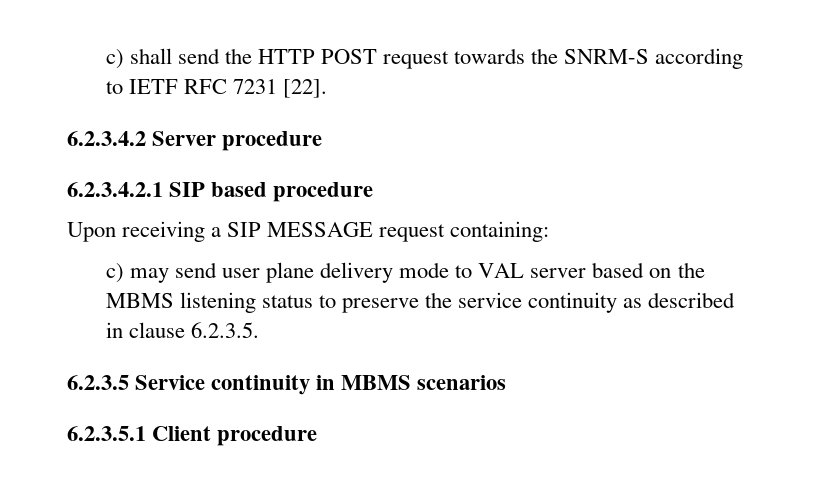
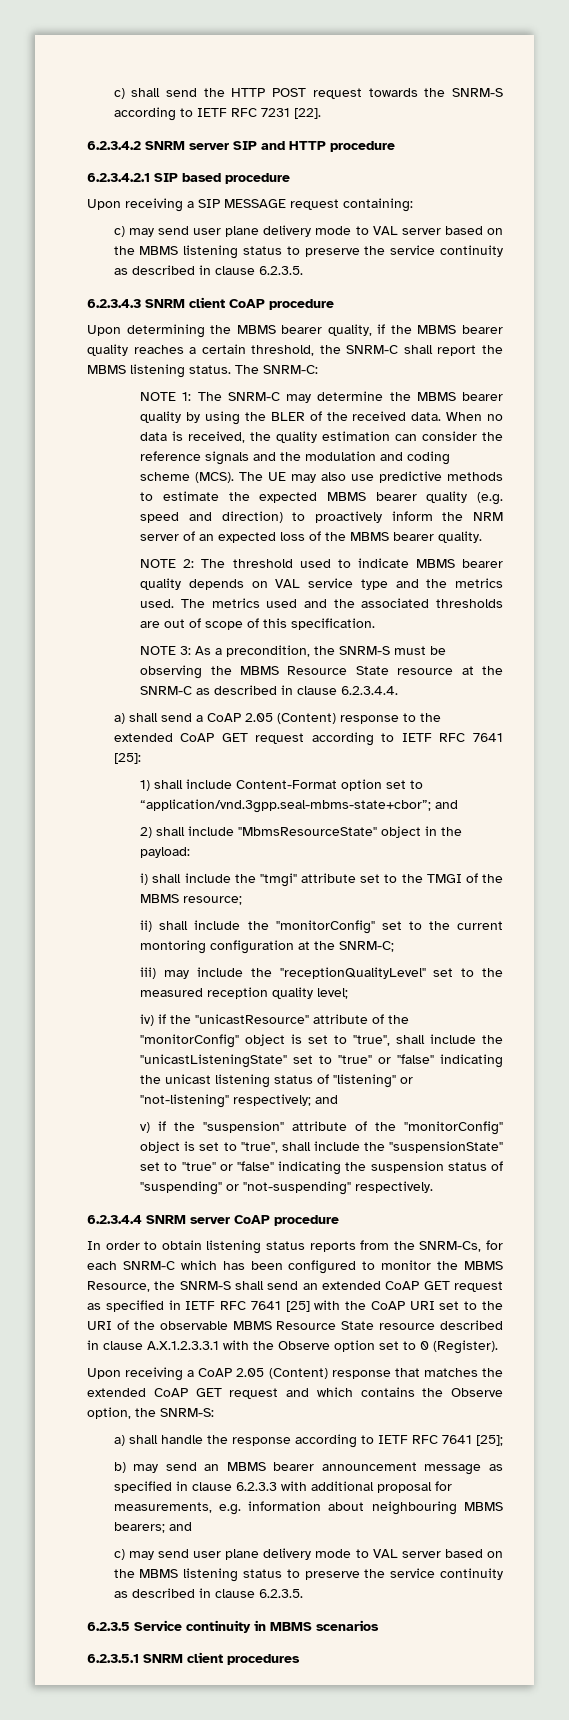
- 6.2.3.4.2 Server procedure
+ 6.2.3.4.2 SNRM server SIP and HTTP procedure
+ 6.2.3.4.3 SNRM client CoAP procedure
+ Upon determining the MBMS bearer quality, if the MBMS bearer quality reaches a certain threshold, the SNRM-C shall report the MBMS listening status. The SNRM-C:
+ NOTE 1: The SNRM-C may determine the MBMS bearer quality by using the BLER of the received data. When no data is received, the quality estimation can consider the reference signals and the modulation and coding scheme (MCS). The UE may also use predictive methods to estimate the expected MBMS bearer quality (e.g. speed and direction) to proactively inform the NRM server of an expected loss of the MBMS bearer quality.
+ NOTE 2: The threshold used to indicate MBMS bearer quality depends on VAL service type and the metrics used. The metrics used and the associated thresholds are out of scope of this specification.
+ NOTE 3: As a precondition, the SNRM-S must be observing the MBMS Resource State resource at the SNRM-C as described in clause 6.2.3.4.4.
+ a) shall send a CoAP 2.05 (Content) response to the extended CoAP GET request according to IETF RFC 7641 [25]:
+ 1) shall include Content-Format option set to “application/vnd.3gpp.seal-mbms-state+cbor”; and
+ 2) shall include "MbmsResourceState" object in the payload:
+ i) shall include the "tmgi" attribute set to the TMGI of the MBMS resource;
+ ii) shall include the "monitorConfig" set to the current montoring configuration at the SNRM-C;
+ iii) may include the "receptionQualityLevel" set to the measured reception quality level;
+ iv) if the "unicastResource" attribute of the "monitorConfig" object is set to "true", shall include the "unicastListeningState" set to "true" or "false" indicating the unicast listening status of "listening" or "not-listening" respectively; and
+ v) if the "suspension" attribute of the "monitorConfig" object is set to "true", shall include the "suspensionState" set to "true" or "false" indicating the suspension status of "suspending" or "not-suspending" respectively.
+ 6.2.3.4.4 SNRM server CoAP procedure
+ In order to obtain listening status reports from the SNRM-Cs, for each SNRM-C which has been configured to monitor the MBMS Resource, the SNRM-S shall send an extended CoAP GET request as specified in IETF RFC 7641 [25] with the CoAP URI set to the URI of the observable MBMS Resource State resource described in clause A.X.1.2.3.3.1 with the Observe option set to 0 (Register).
+ Upon receiving a CoAP 2.05 (Content) response that matches the extended CoAP GET request and which contains the Observe option, the SNRM-S:
+ a) shall handle the response according to IETF RFC 7641 [25];
+ b) may send an MBMS bearer announcement message as specified in clause 6.2.3.3 with additional proposal for measurements, e.g. information about neighbouring MBMS bearers; and
+ c) may send user plane delivery mode to VAL server based on the MBMS listening status to preserve the service continuity as described in clause 6.2.3.5.
- 6.2.3.5.1 Client procedure
+ 6.2.3.5.1 SNRM client procedures

